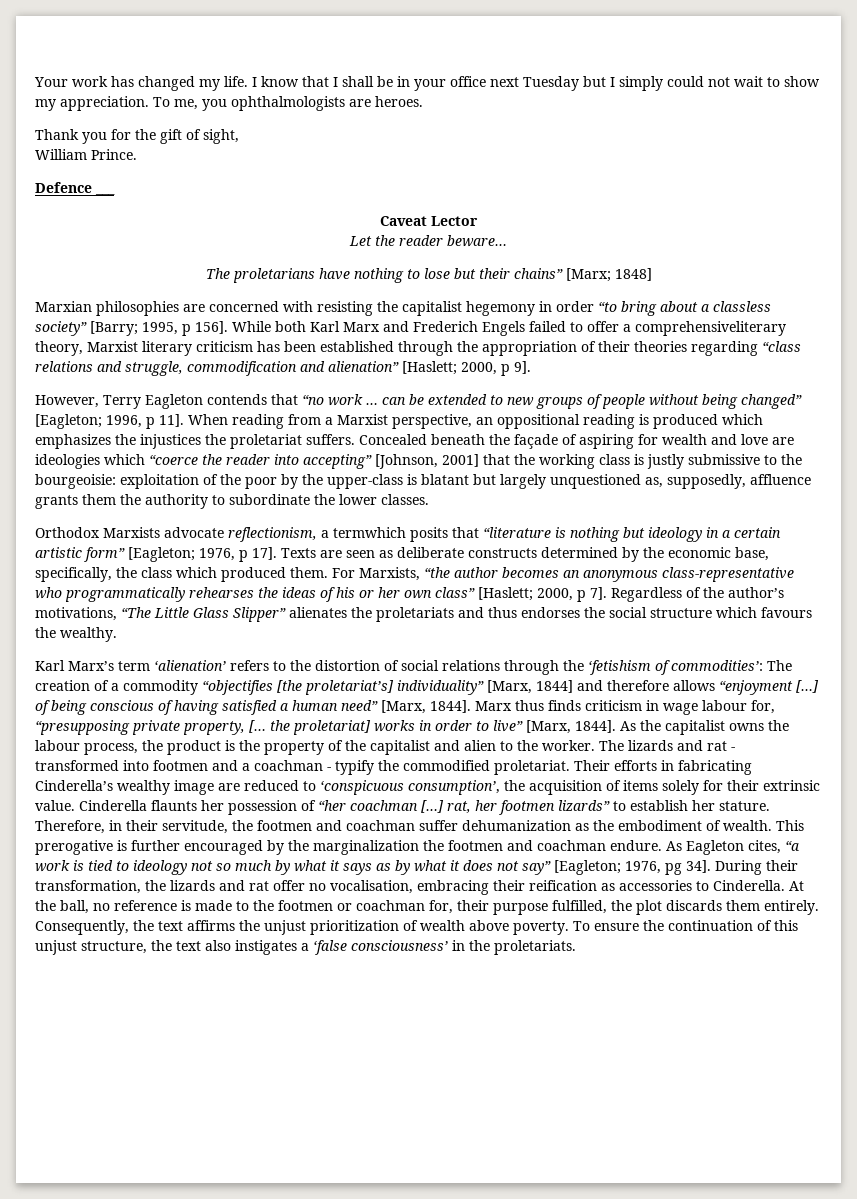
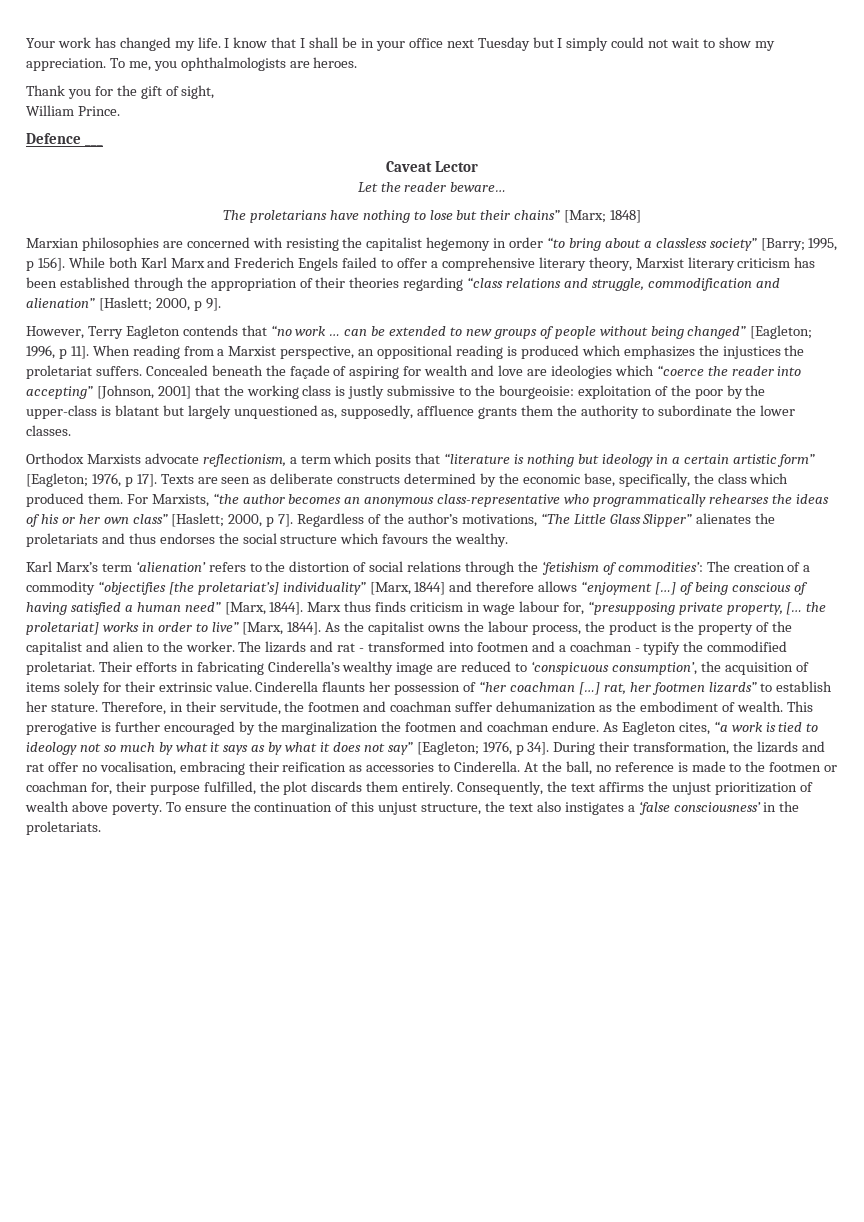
- While both Karl Marx and Frederich Engels failed to offer a comprehensiveliterary theory, Marxist literary criticism has been established through the appropriation of their theories regarding “class relations and struggle, commodification and alienation” [Haslett; 2000, p 9].
+ While both Karl Marx and Frederich Engels failed to offer a comprehensive literary theory, Marxist literary criticism has been established through the appropriation of their theories regarding “class relations and struggle, commodification and alienation” [Haslett; 2000, p 9].
- Orthodox Marxists advocate reflectionism, a termwhich posits that “literature is nothing but ideology in a certain artistic form” [Eagleton; 1976, p 17].
+ Orthodox Marxists advocate reflectionism, a term which posits that “literature is nothing but ideology in a certain artistic form” [Eagleton; 1976, p 17].
- As Eagleton cites, “a work is tied to ideology not so much by what it says as by what it does not say” [Eagleton; 1976, pg 34].
+ As Eagleton cites, “a work is tied to ideology not so much by what it says as by what it does not say” [Eagleton; 1976, p 34].

